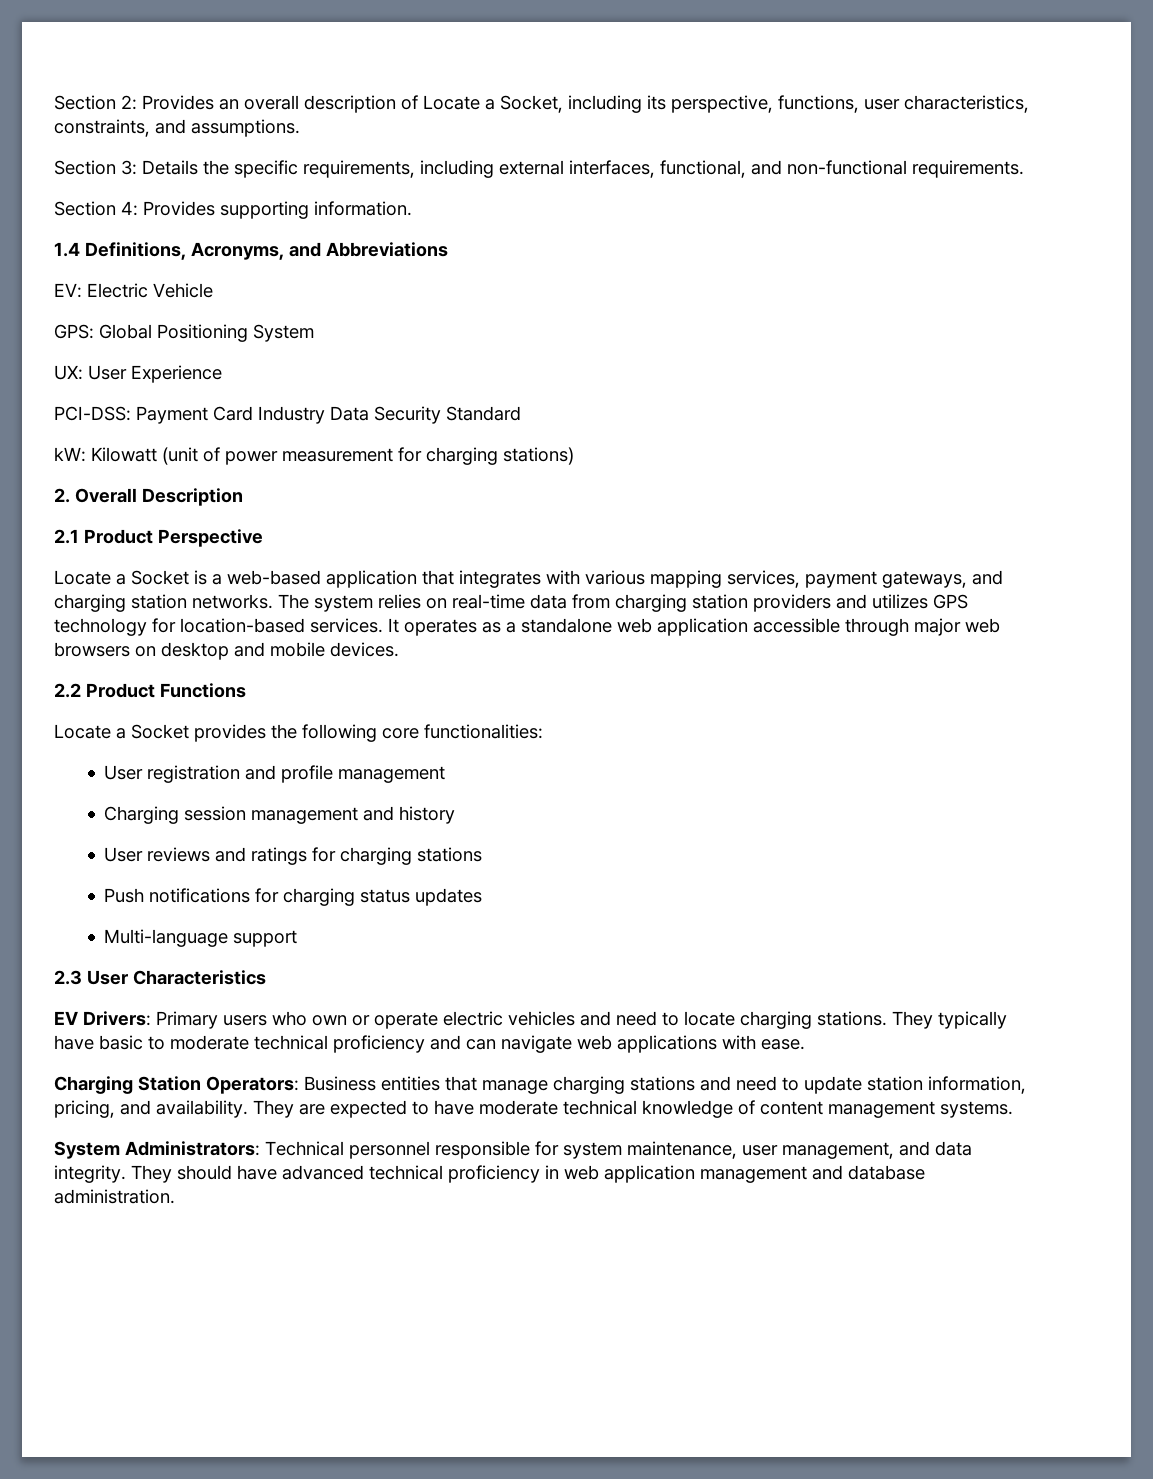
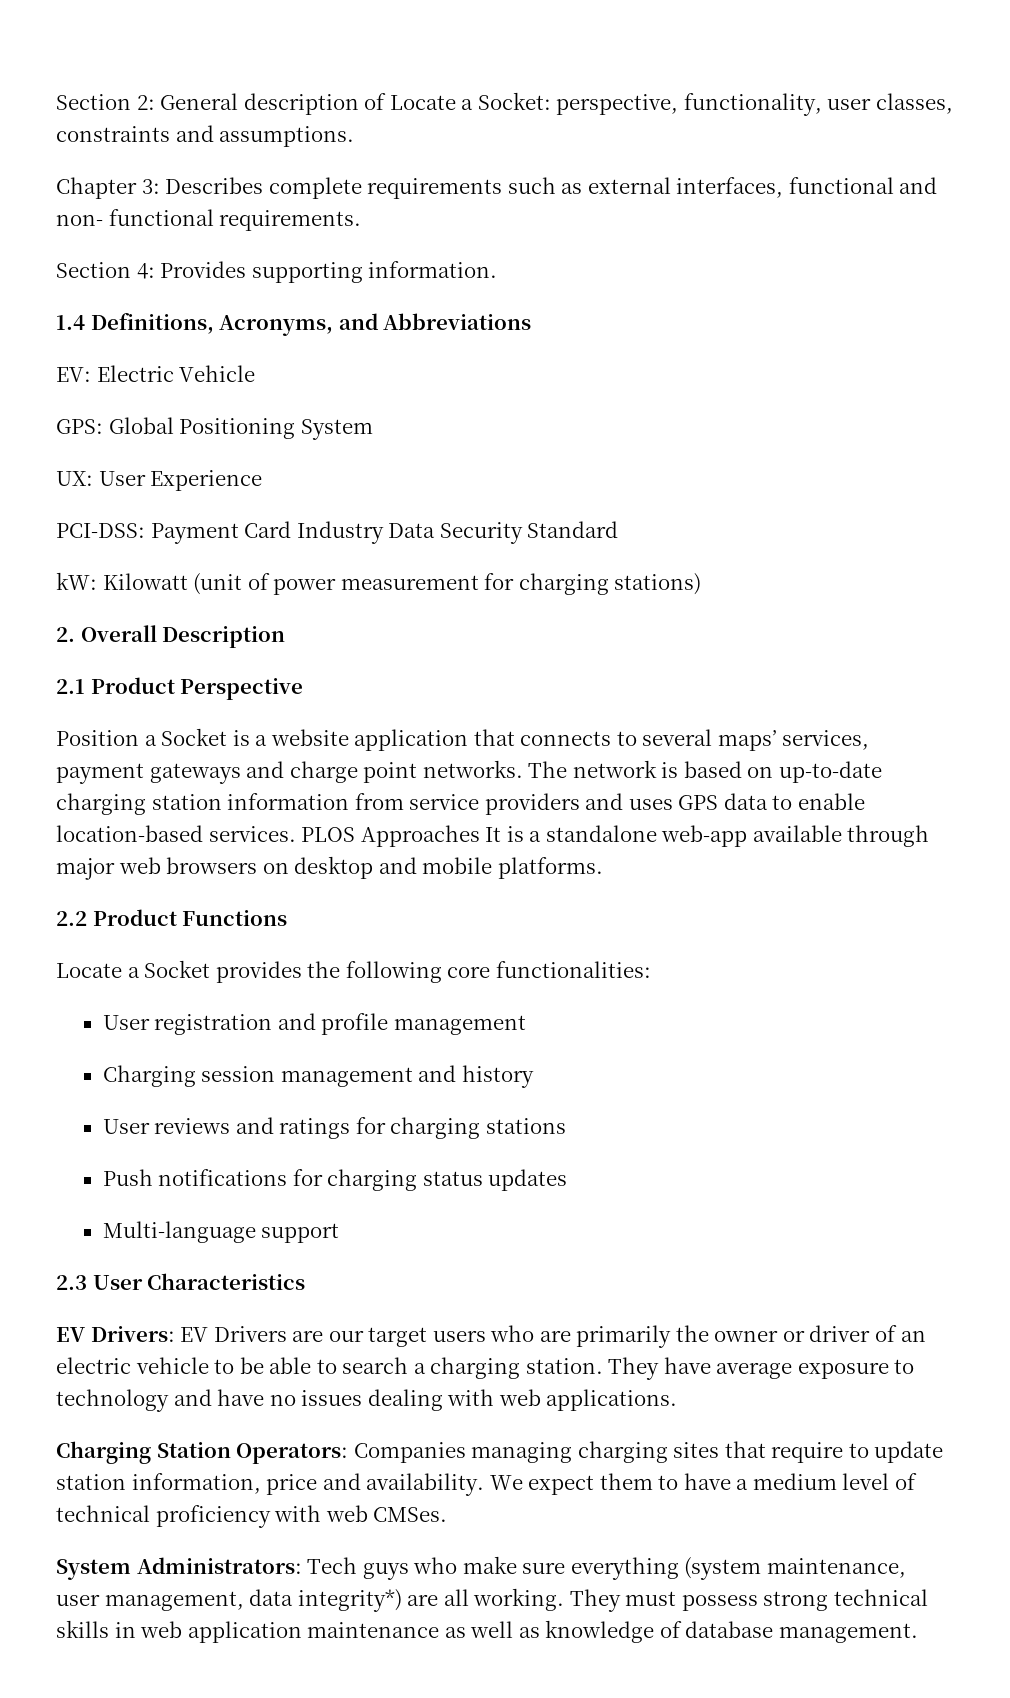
- Section 2: Provides an overall description of Locate a Socket, including its perspective, functions, user characteristics, constraints, and assumptions.
- Section 3: Details the specific requirements, including external interfaces, functional, and non-functional requirements.
+ Section 2: General description of Locate a Socket: perspective, functionality, user classes, constraints and assumptions.
+ Chapter 3: Describes complete requirements such as external interfaces, functional and non- functional requirements.
- Locate a Socket is a web-based application that integrates with various mapping services, payment gateways, and charging station networks. The system relies on real-time data from charging station providers and utilizes GPS technology for location-based services. It operates as a standalone web application accessible through major web browsers on desktop and mobile devices.
+ Position a Socket is a website application that connects to several maps’ services, payment gateways and charge point networks. The network is based on up-to-date charging station information from service providers and uses GPS data to enable location-based services. PLOS Approaches It is a standalone web-app available through major web browsers on desktop and mobile platforms.
- EV Drivers: Primary users who own or operate electric vehicles and need to locate charging stations. They typically have basic to moderate technical proficiency and can navigate web applications with ease.
- Charging Station Operators: Business entities that manage charging stations and need to update station information, pricing, and availability.
+ EV Drivers: EV Drivers are our target users who are primarily the owner or driver of an electric vehicle to be able to search a charging station. They have average exposure to technology and have no issues dealing with web applications.
+ Charging Station Operators: Companies managing charging sites that require to update station information, price and availability.
- They are expected to have moderate technical knowledge of content management systems.
- System Administrators: Technical personnel responsible for system maintenance, user management, and data integrity. They should have advanced technical proficiency in web application management and database administration.
+ We expect them to have a medium level of technical proficiency with web CMSes.
+ System Administrators: Tech guys who make sure everything (system maintenance, user management, data integrity*) are all working. They must possess strong technical skills in web application maintenance as well as knowledge of database management.

